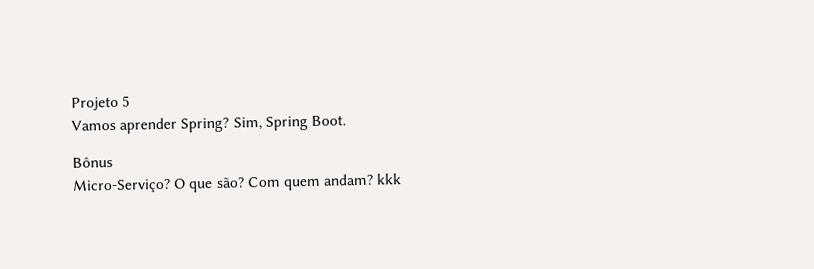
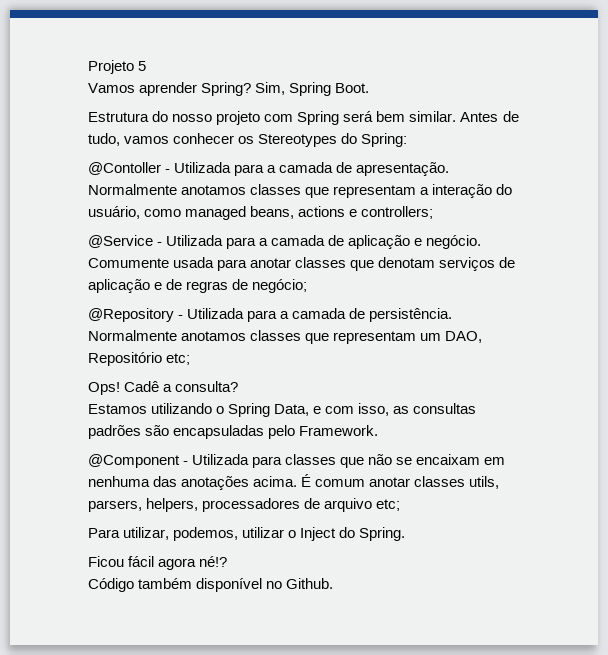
- Bônus
- Micro-Serviço? O que são? Com quem andam? kkk
+ Estrutura do nosso projeto com Spring será bem similar. Antes de tudo, vamos conhecer os Stereotypes do Spring:
+ @Contoller - Utilizada para a camada de apresentação. Normalmente anotamos classes que representam a interação do usuário, como managed beans, actions e controllers;
+ @Service - Utilizada para a camada de aplicação e negócio. Comumente usada para anotar classes que denotam serviços de aplicação e de regras de negócio;
+ @Repository - Utilizada para a camada de persistência. Normalmente anotamos classes que representam um DAO, Repositório etc;
+ Ops! Cadê a consulta?
+ Estamos utilizando o Spring Data, e com isso, as consultas padrões são encapsuladas pelo Framework.
+ @Component - Utilizada para classes que não se encaixam em nenhuma das anotações acima. É comum anotar classes utils, parsers, helpers, processadores de arquivo etc;
+ Para utilizar, podemos, utilizar o Inject do Spring.
+ Ficou fácil agora né!?
+ Código também disponível no Github.

